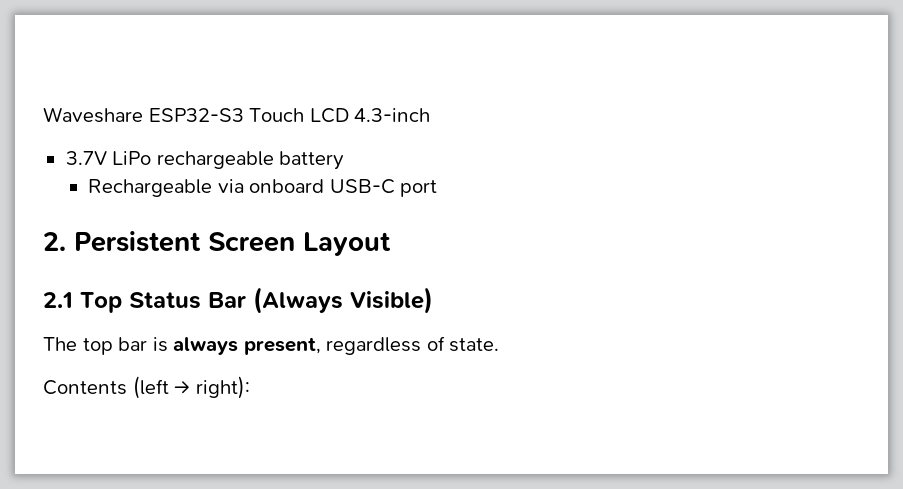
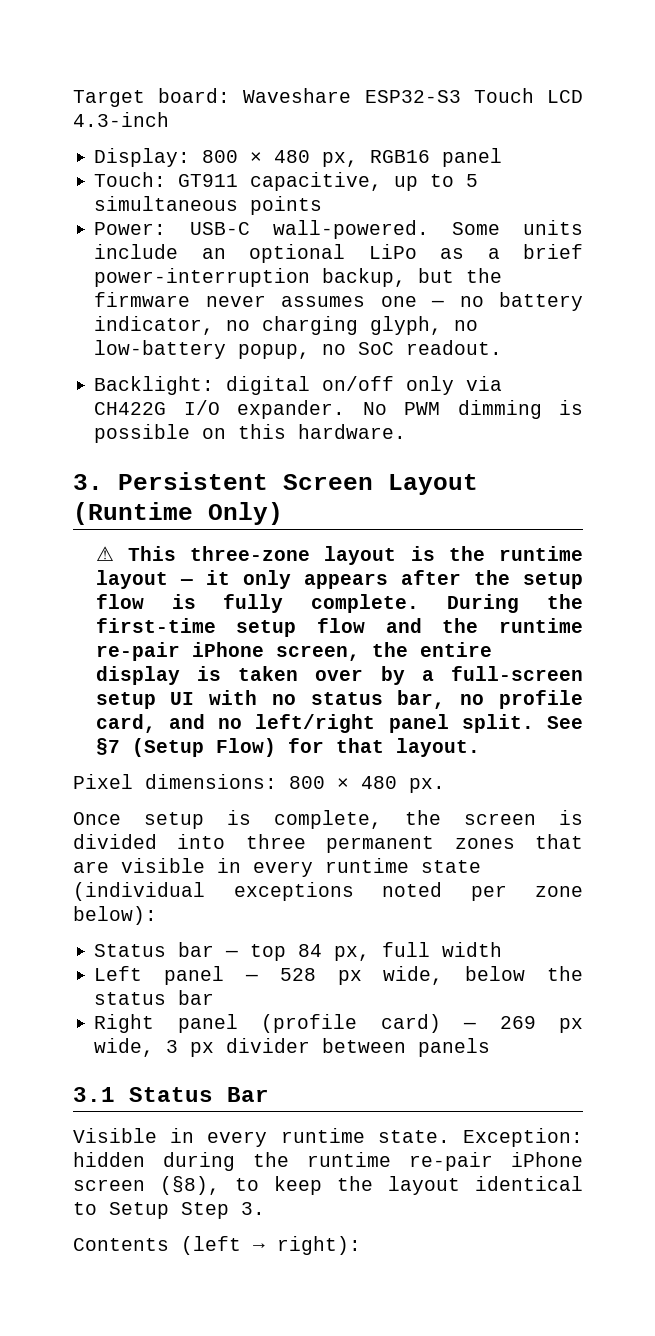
- Waveshare ESP32-S3 Touch LCD 4.3-inch
+ Target board: Waveshare ESP32-S3 Touch LCD 4.3-inch
- 3.7V LiPo rechargeable battery
- Rechargeable via onboard USB-C port
- 2. Persistent Screen Layout
- 2.1 Top Status Bar (Always Visible)
- The top bar is always present, regardless of state.
+ Display: 800 × 480 px, RGB16 panel
+ Touch: GT911 capacitive, up to 5 simultaneous points
+ Power: USB-C wall-powered. Some units include an optional LiPo as a brief power-interruption backup, but the firmware never assumes one — no battery indicator, no charging glyph, no low-battery popup, no SoC readout.
+ Backlight: digital on/off only via CH422G I/O expander. No PWM dimming is possible on this hardware.
+ 3. Persistent Screen Layout (Runtime Only)
+ ⚠ This three-zone layout is the runtime layout — it only appears after the setup flow is fully complete. During the first-time setup flow and the runtime re-pair iPhone screen, the entire display is taken over by a full-screen setup UI with no status bar, no profile card, and no left/right panel split. See §7 (Setup Flow) for that layout.
+ Pixel dimensions: 800 × 480 px.
+ Once setup is complete, the screen is divided into three permanent zones that are visible in every runtime state (individual exceptions noted per zone below):
+ Status bar — top 84 px, full width
+ Left panel — 528 px wide, below the status bar
+ Right panel (profile card) — 269 px wide, 3 px divider between panels
+ 3.1 Status Bar
+ Visible in every runtime state. Exception: hidden during the runtime re-pair iPhone screen (§8), to keep the layout identical to Setup Step 3.

